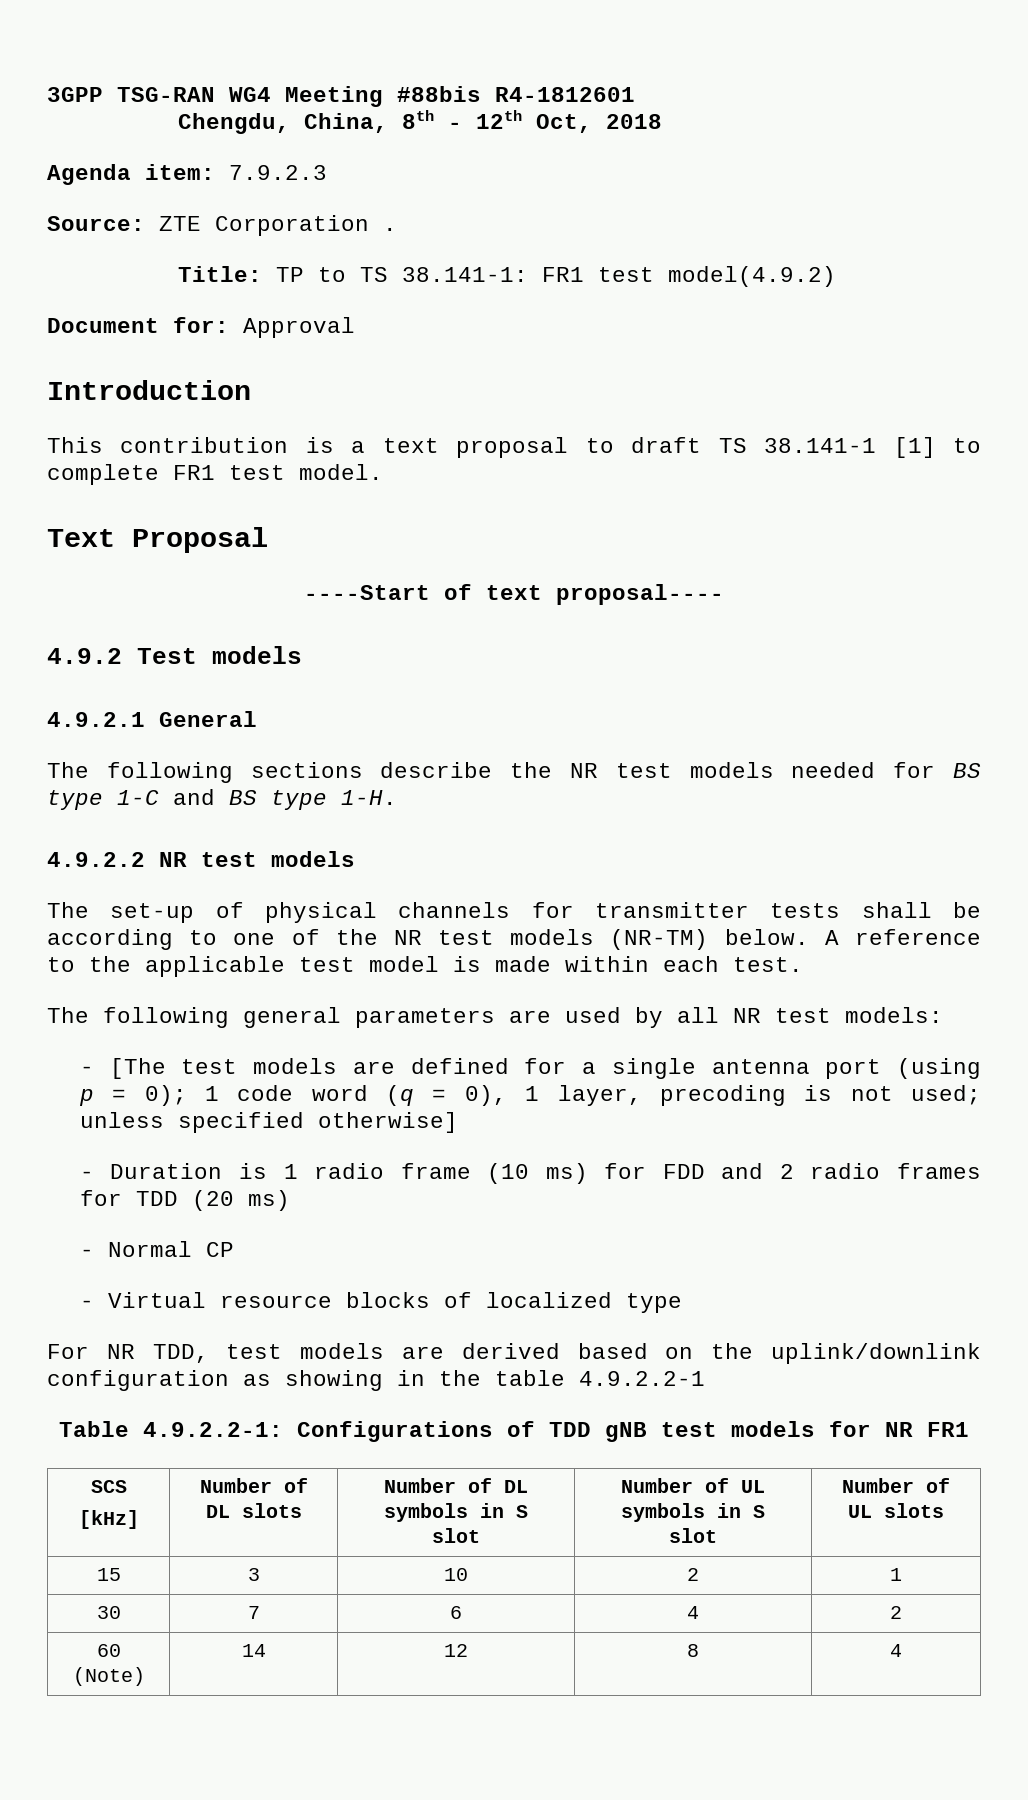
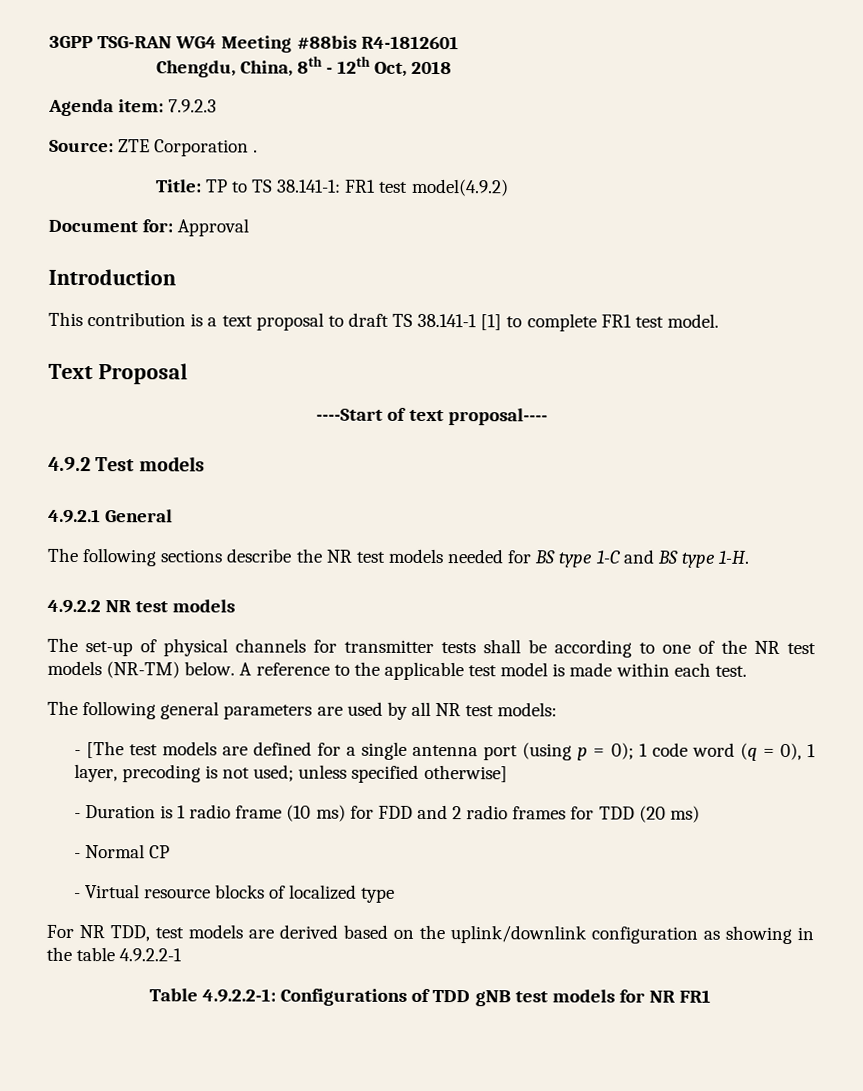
- SCS
- [kHz] | Number of DL slots | Number of DL symbols in S slot | Number of UL symbols in S slot | Number of UL slots
- 15 | 3 | 10 | 2 | 1
- 30 | 7 | 6 | 4 | 2
- 60 (Note) | 14 | 12 | 8 | 4

